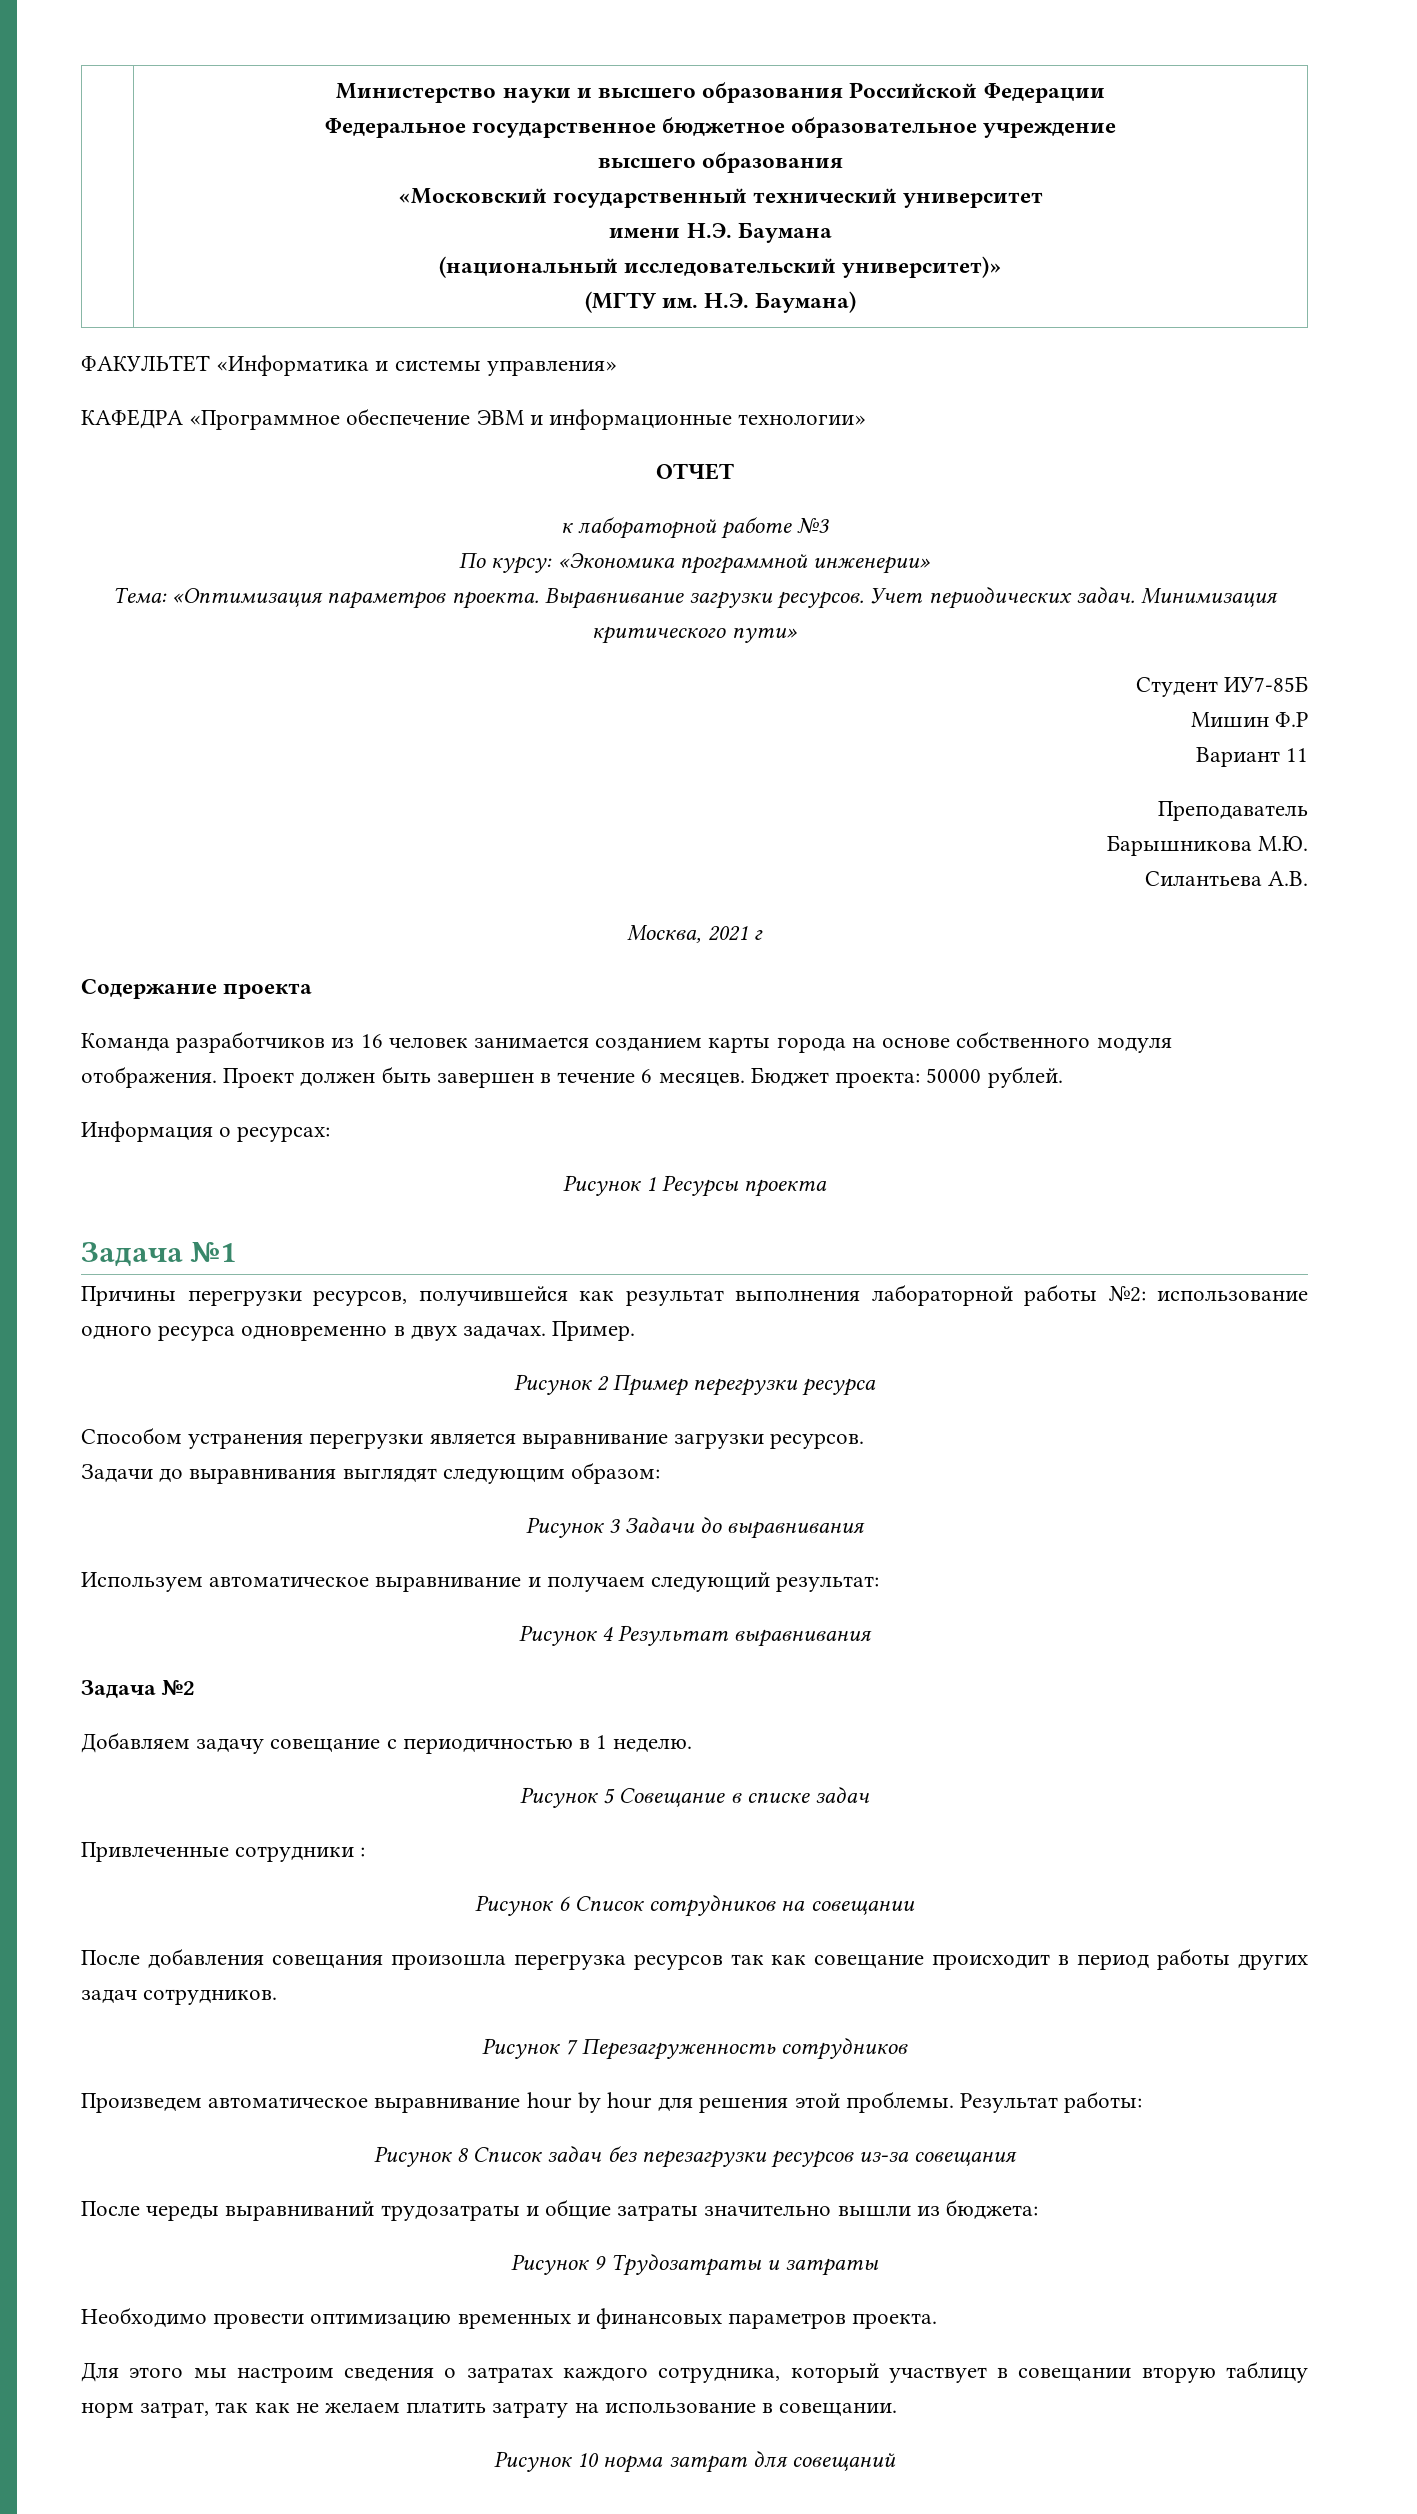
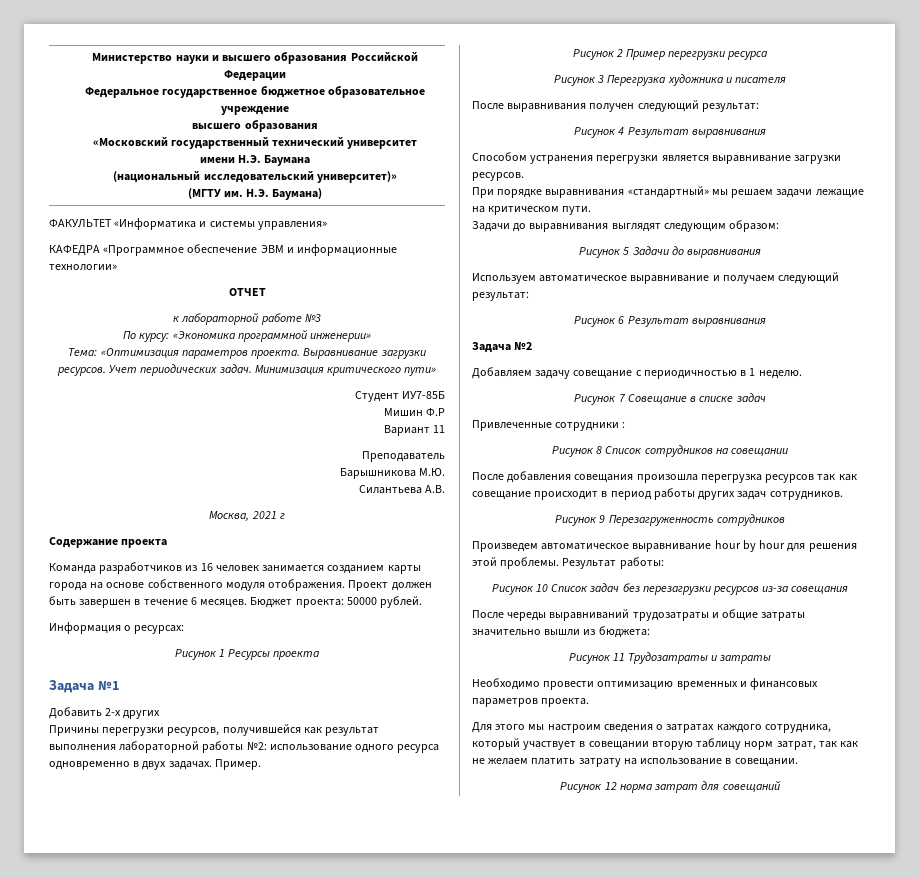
+ Добавить 2-х других
+ Рисунок 3 Перегрузка художника и писателя
+ После выравнивания получен следующий результат:
+ Рисунок 4 Результат выравнивания
+ При порядке выравнивания «стандартный» мы решаем задачи лежащие на критическом пути.
- Рисунок 3 Задачи до выравнивания
+ Рисунок 5 Задачи до выравнивания
- Рисунок 4 Результат выравнивания
+ Рисунок 6 Результат выравнивания
- Рисунок 5 Совещание в списке задач
+ Рисунок 7 Совещание в списке задач
- Рисунок 6 Список сотрудников на совещании
+ Рисунок 8 Список сотрудников на совещании
- Рисунок 7 Перезагруженность сотрудников
+ Рисунок 9 Перезагруженность сотрудников
- Рисунок 8 Список задач без перезагрузки ресурсов из-за совещания
+ Рисунок 10 Список задач без перезагрузки ресурсов из-за совещания
- Рисунок 9 Трудозатраты и затраты
+ Рисунок 11 Трудозатраты и затраты
- Рисунок 10 норма затрат для совещаний
+ Рисунок 12 норма затрат для совещаний

